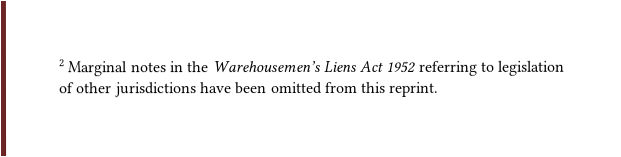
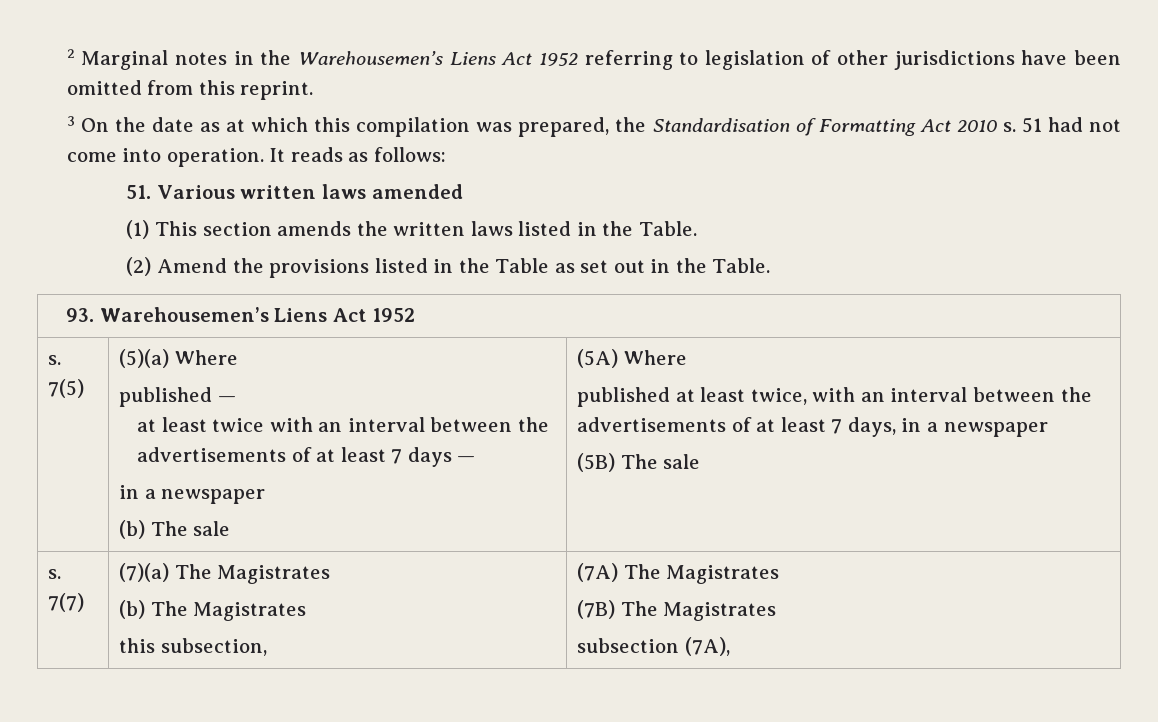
+ 3 On the date as at which this compilation was prepared, the Standardisation of Formatting Act 2010 s. 51 had not come into operation. It reads as follows:
+ 51. Various written laws amended
+ (1) This section amends the written laws listed in the Table.
+ (2) Amend the provisions listed in the Table as set out in the Table.
+ 93. Warehousemen’s Liens Act 1952
+ s. 7(5) | (5)(a) Where
+ published —
+ at least twice with an interval between the advertisements of at least 7 days —
+ in a newspaper
+ (b) The sale | (5A) Where
+ published at least twice, with an interval between the advertisements of at least 7 days, in a newspaper
+ (5B) The sale
+ s. 7(7) | (7)(a) The Magistrates
+ (b) The Magistrates
+ this subsection, | (7A) The Magistrates
+ (7B) The Magistrates
+ subsection (7A),

